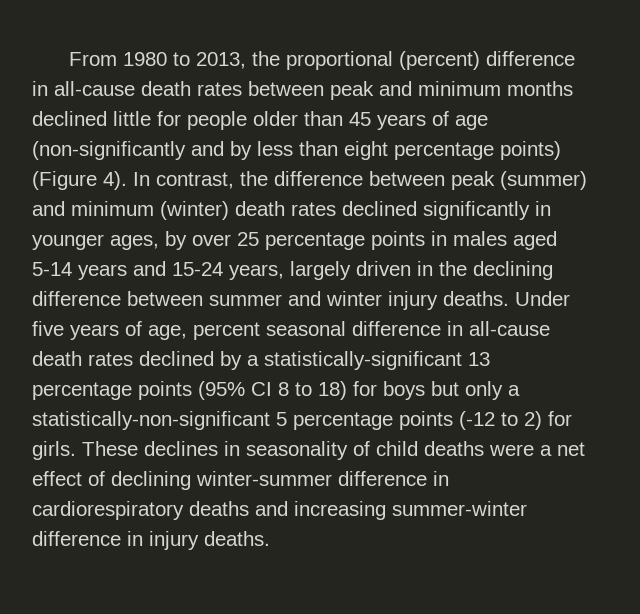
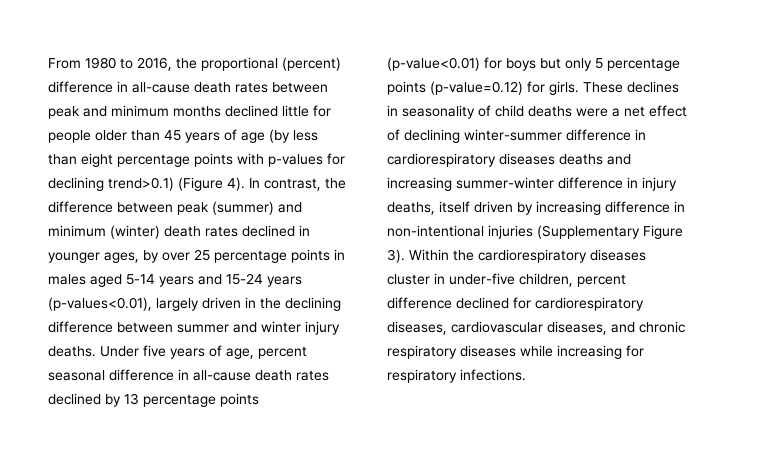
- From 1980 to 2013, the proportional (percent) difference in all-cause death rates between peak and minimum months declined little for people older than 45 years of age (non-significantly and by less than eight percentage points) (Figure 4).
+ From 1980 to 2016, the proportional (percent) difference in all-cause death rates between peak and minimum months declined little for people older than 45 years of age (by less than eight percentage points with p-values for declining trend>0.1) (Figure 4).
- In contrast, the difference between peak (summer) and minimum (winter) death rates declined significantly in younger ages, by over 25 percentage points in males aged 5-14 years and 15-24 years, largely driven in the declining difference between summer and winter injury deaths.
+ In contrast, the difference between peak (summer) and minimum (winter) death rates declined in younger ages, by over 25 percentage points in males aged 5-14 years and 15-24 years (p-values<0.01), largely driven in the declining difference between summer and winter injury deaths.
- Under five years of age, percent seasonal difference in all-cause death rates declined by a statistically-significant 13 percentage points (95% CI 8 to 18) for boys but only a statistically-non-significant 5 percentage points (-12 to 2) for girls.
+ Under five years of age, percent seasonal difference in all-cause death rates declined by 13 percentage points (p-value<0.01) for boys but only 5 percentage points (p-value=0.12) for girls.
- These declines in seasonality of child deaths were a net effect of declining winter-summer difference in cardiorespiratory deaths and increasing summer-winter difference in injury deaths.
+ These declines in seasonality of child deaths were a net effect of declining winter-summer difference in cardiorespiratory diseases deaths and increasing summer-winter difference in injury deaths, itself driven by increasing difference in non-intentional injuries (Supplementary Figure 3). Within the cardiorespiratory diseases cluster in under-five children, percent difference declined for cardiorespiratory diseases, cardiovascular diseases, and chronic respiratory diseases while increasing for respiratory infections.

